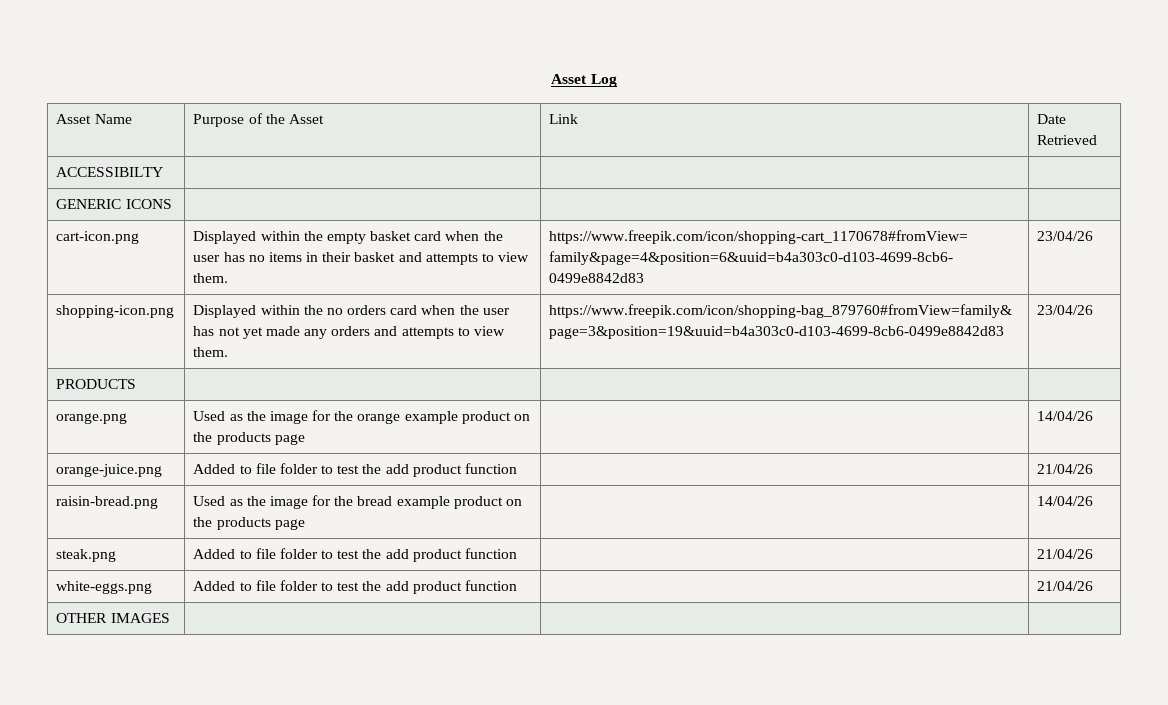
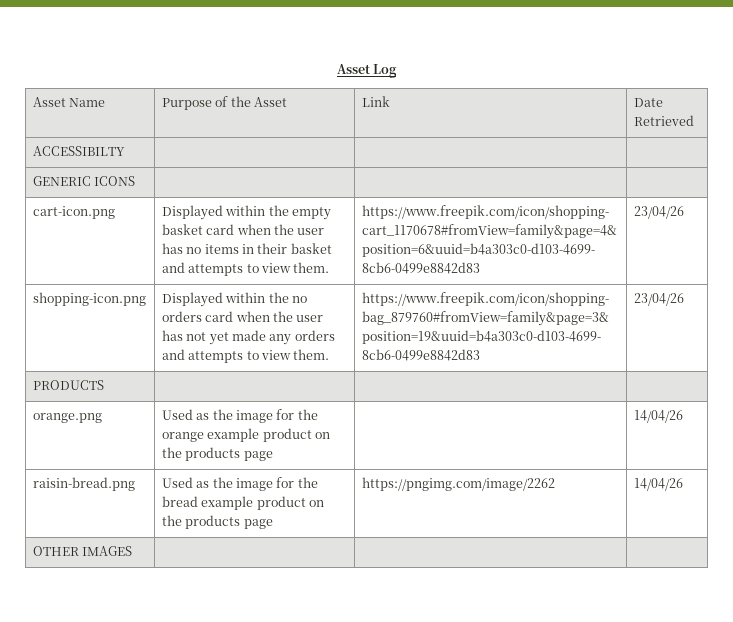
- orange-juice.png | Added to file folder to test the add product function | | 21/04/26
- raisin-bread.png | Used as the image for the bread example product on the products page | | 14/04/26
- steak.png | Added to file folder to test the add product function | | 21/04/26
- white-eggs.png | Added to file folder to test the add product function | | 21/04/26
+ raisin-bread.png | Used as the image for the bread example product on the products page | https://pngimg.com/image/2262 | 14/04/26

